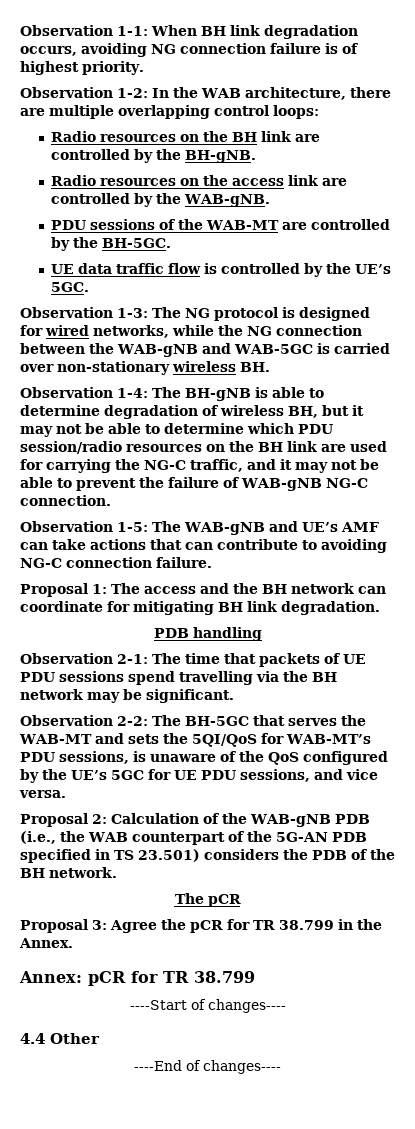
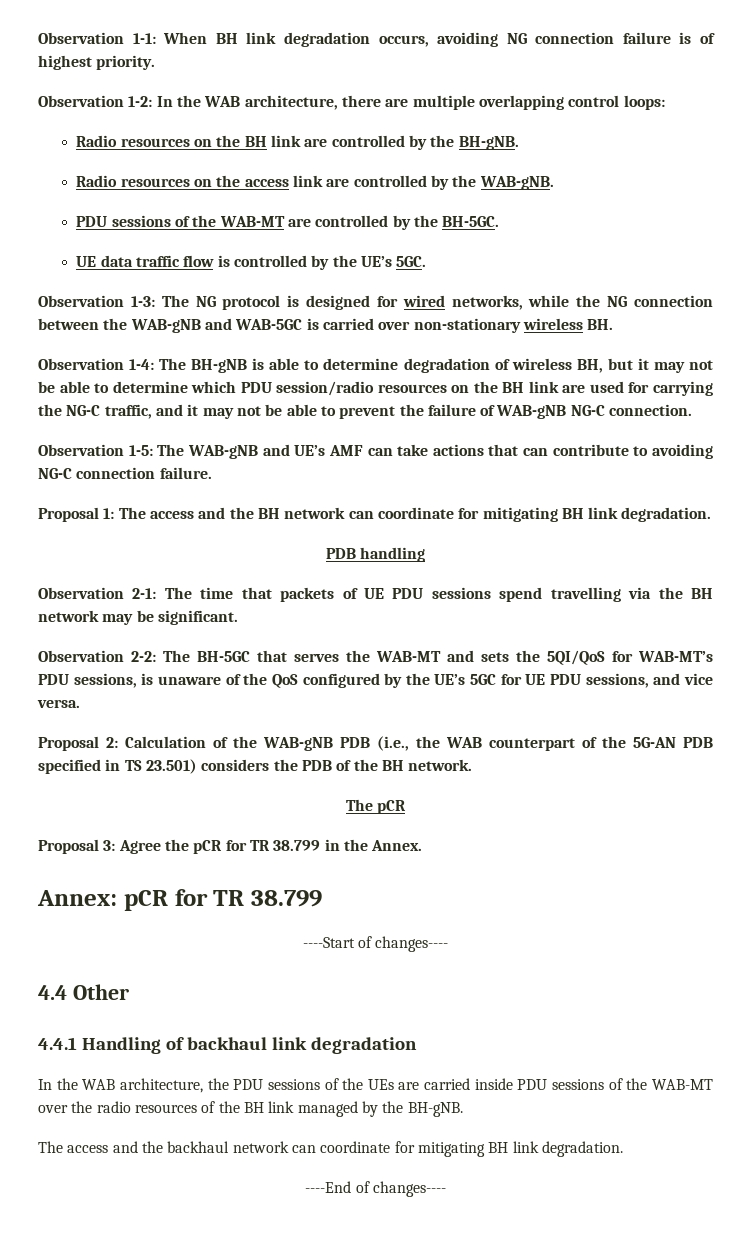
+ 4.4.1 Handling of backhaul link degradation
+ In the WAB architecture, the PDU sessions of the UEs are carried inside PDU sessions of the WAB-MT over the radio resources of the BH link managed by the BH-gNB.
+ The access and the backhaul network can coordinate for mitigating BH link degradation.

